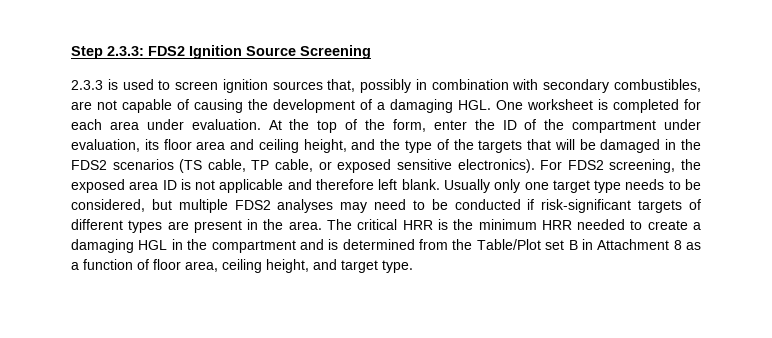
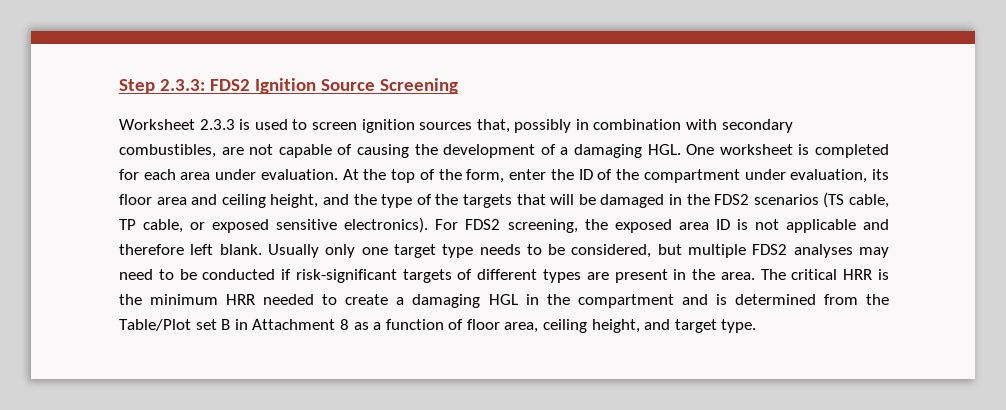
- 2.3.3 is used to screen ignition sources that, possibly in combination with secondary combustibles, are not capable of causing the development of a damaging HGL. One worksheet is completed for each area under evaluation.
+ Worksheet 2.3.3 is used to screen ignition sources that, possibly in combination with secondary combustibles, are not capable of causing the development of a damaging HGL. One worksheet is completed for each area under evaluation.

